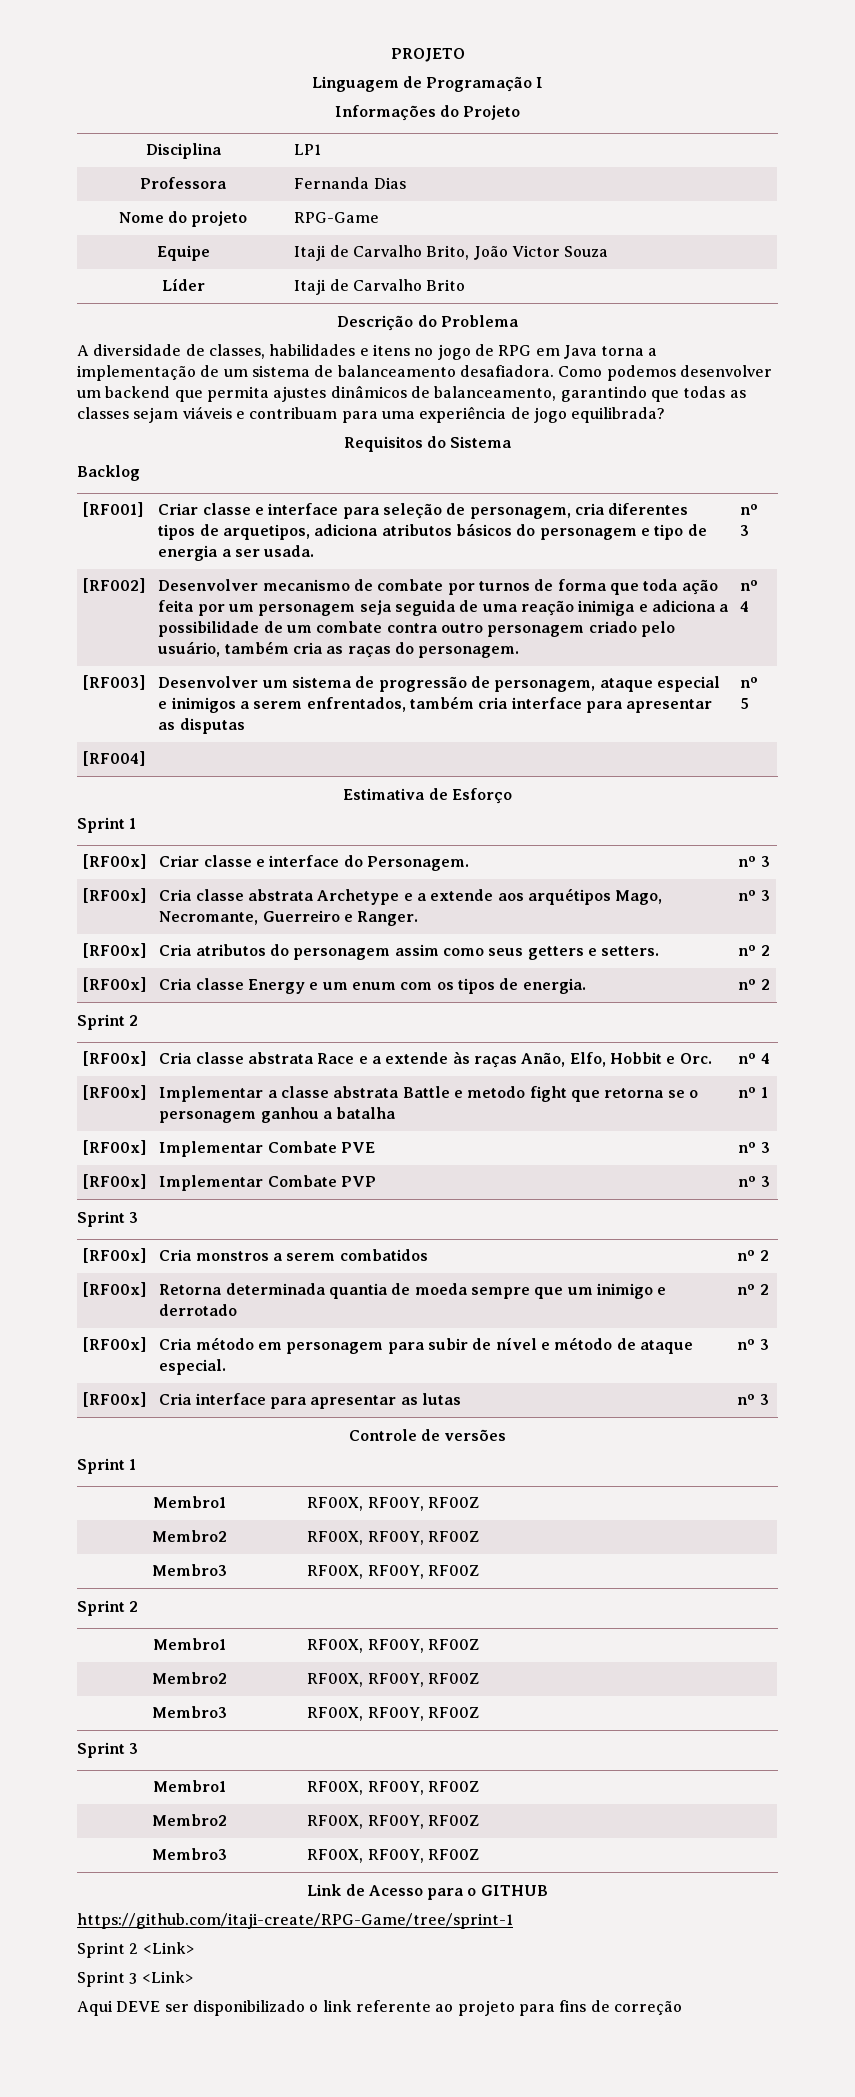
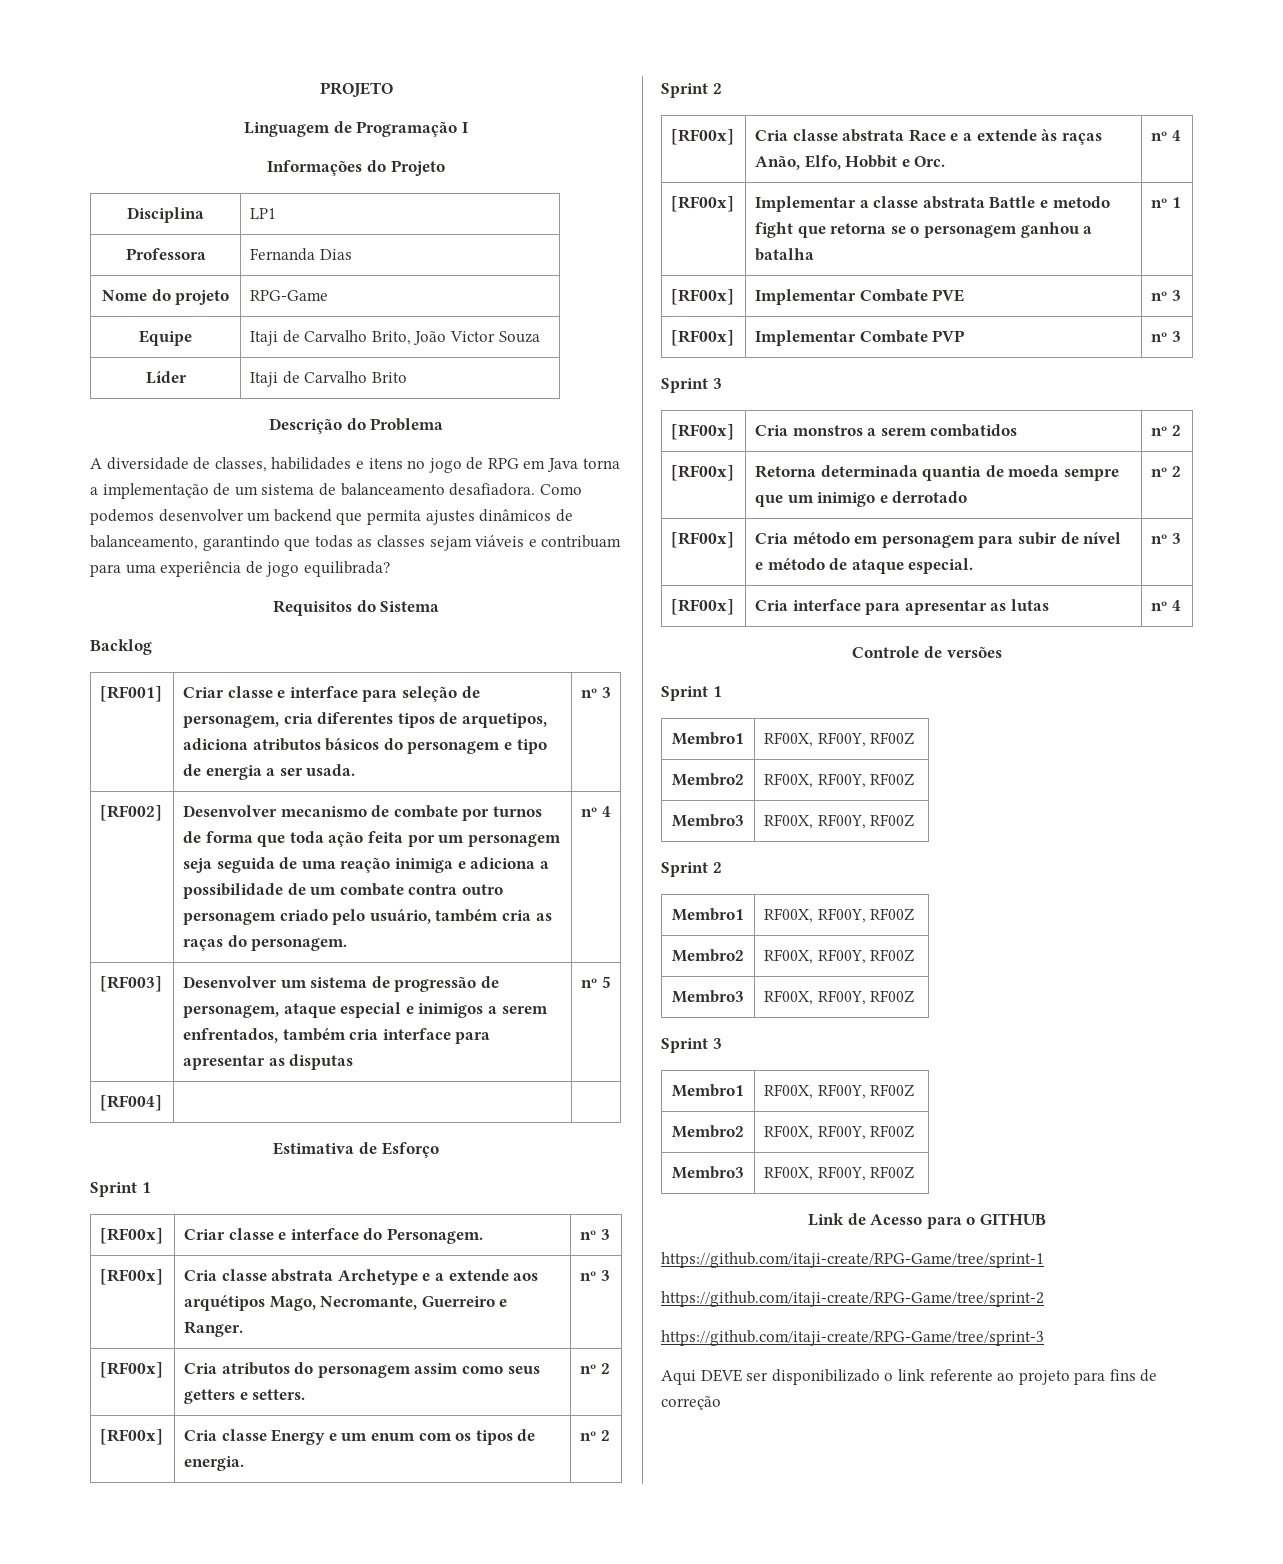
- [RF00x] | Cria interface para apresentar as lutas | nº 3
+ [RF00x] | Cria interface para apresentar as lutas | nº 4
- Sprint 2 <Link>
- Sprint 3 <Link>
+ https://github.com/itaji-create/RPG-Game/tree/sprint-2
+ https://github.com/itaji-create/RPG-Game/tree/sprint-3

